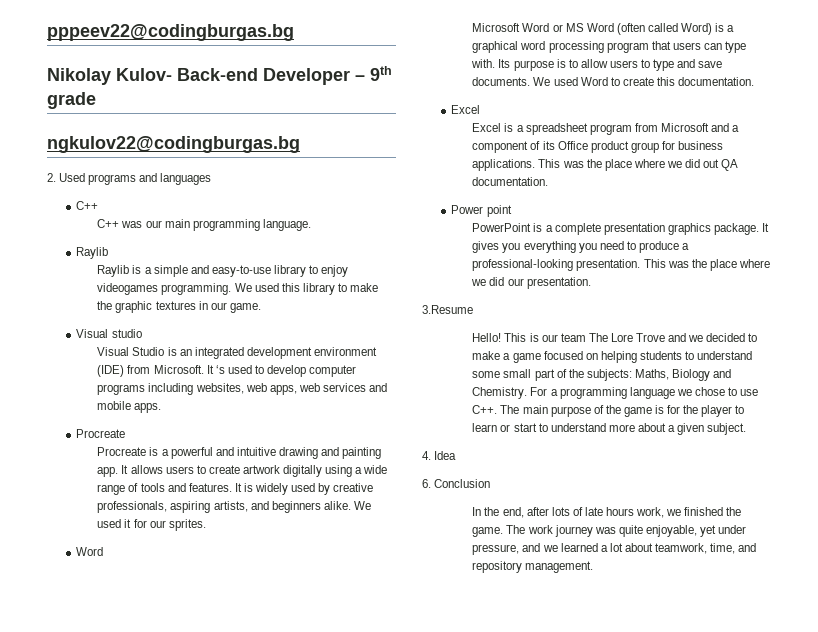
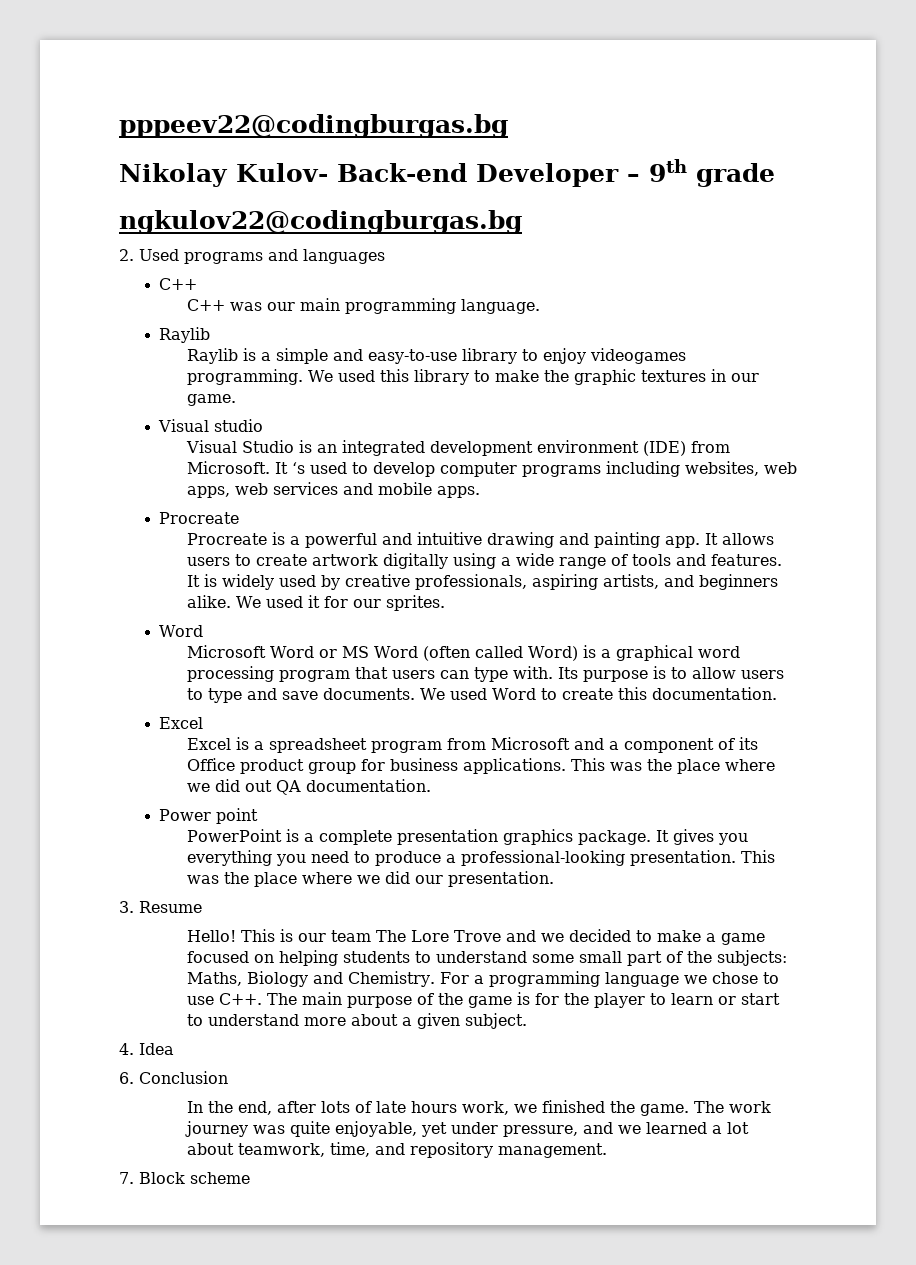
- 3.Resume
+ 3. Resume
+ 7. Block scheme

